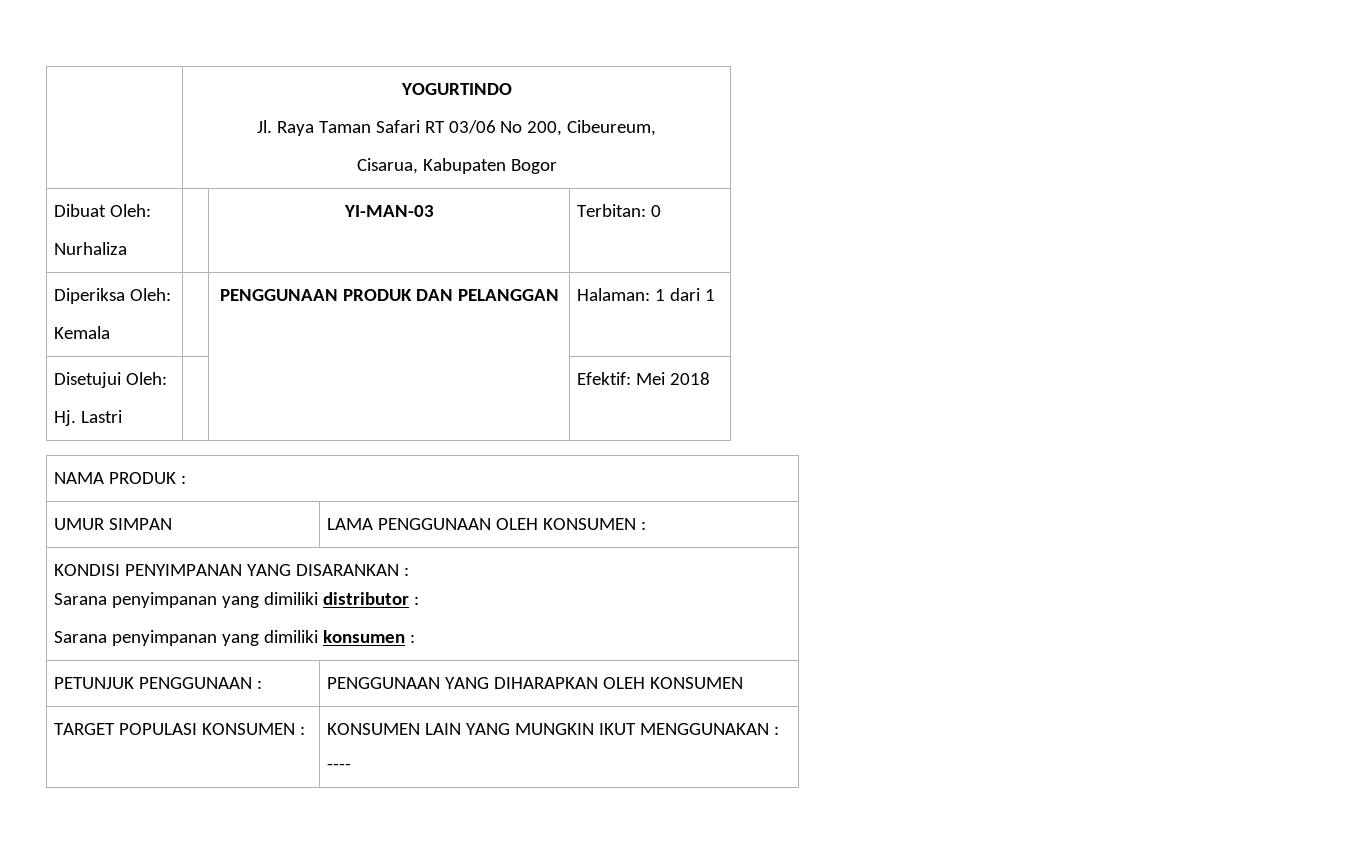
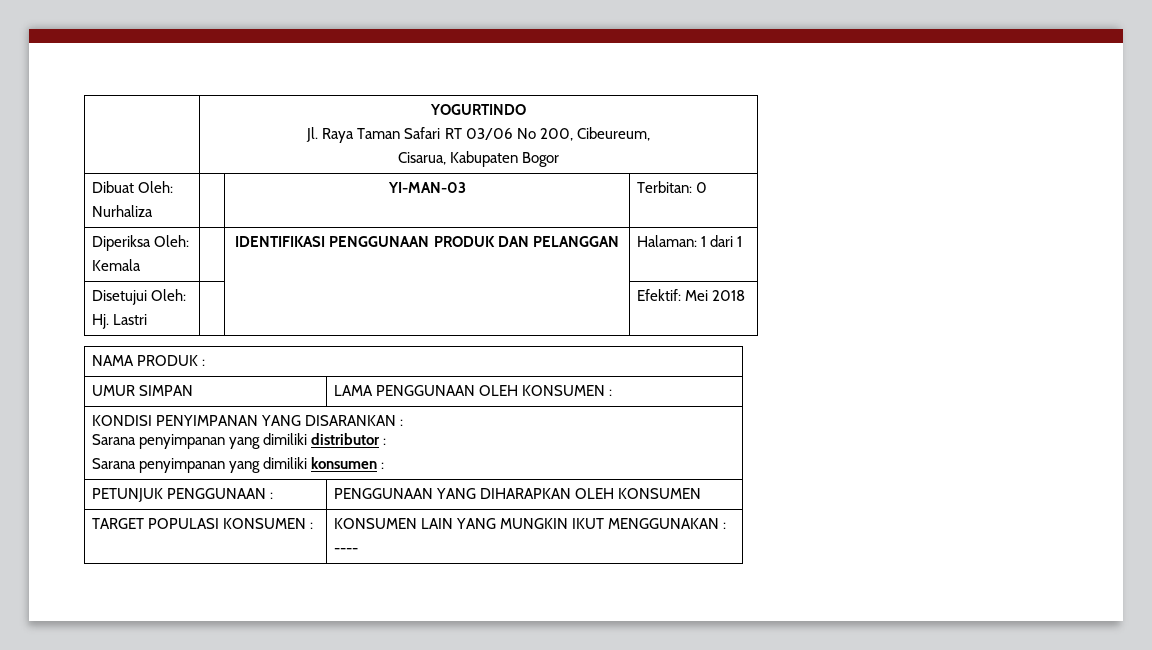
  Diperiksa Oleh:
- Kemala | | PENGGUNAAN PRODUK DAN PELANGGAN | Halaman: 1 dari 1
+ Kemala | | IDENTIFIKASI PENGGUNAAN PRODUK DAN PELANGGAN | Halaman: 1 dari 1

